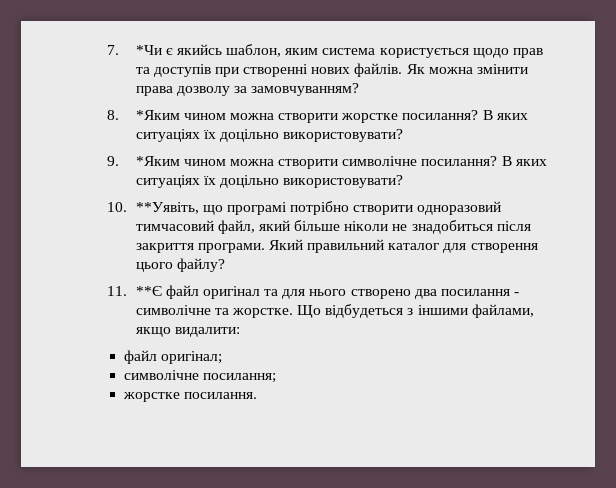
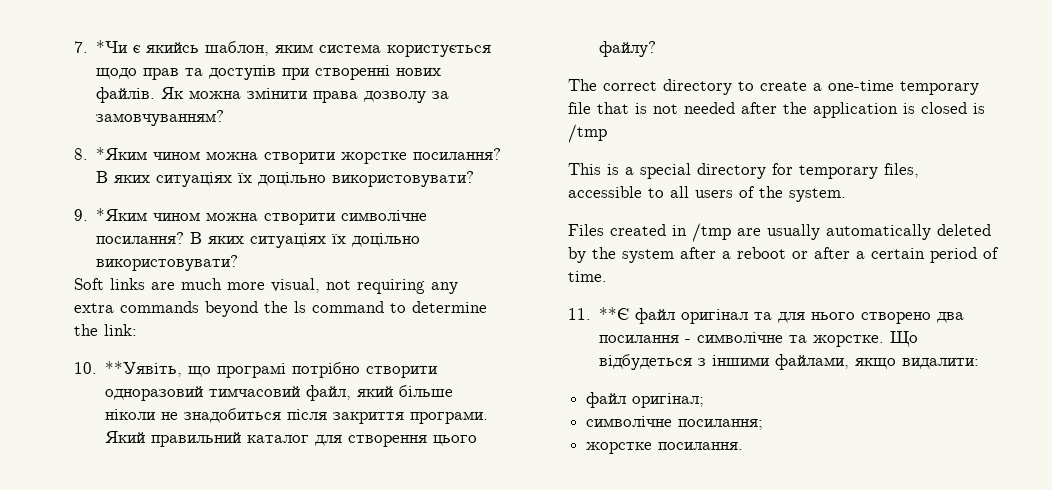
+ Soft links are much more visual, not requiring any extra commands beyond the ls command to determine the link:
+ The correct directory to create a one-time temporary file that is not needed after the application is closed is /tmp
+ This is a special directory for temporary files, accessible to all users of the system.
+ Files created in /tmp are usually automatically deleted by the system after a reboot or after a certain period of time.

